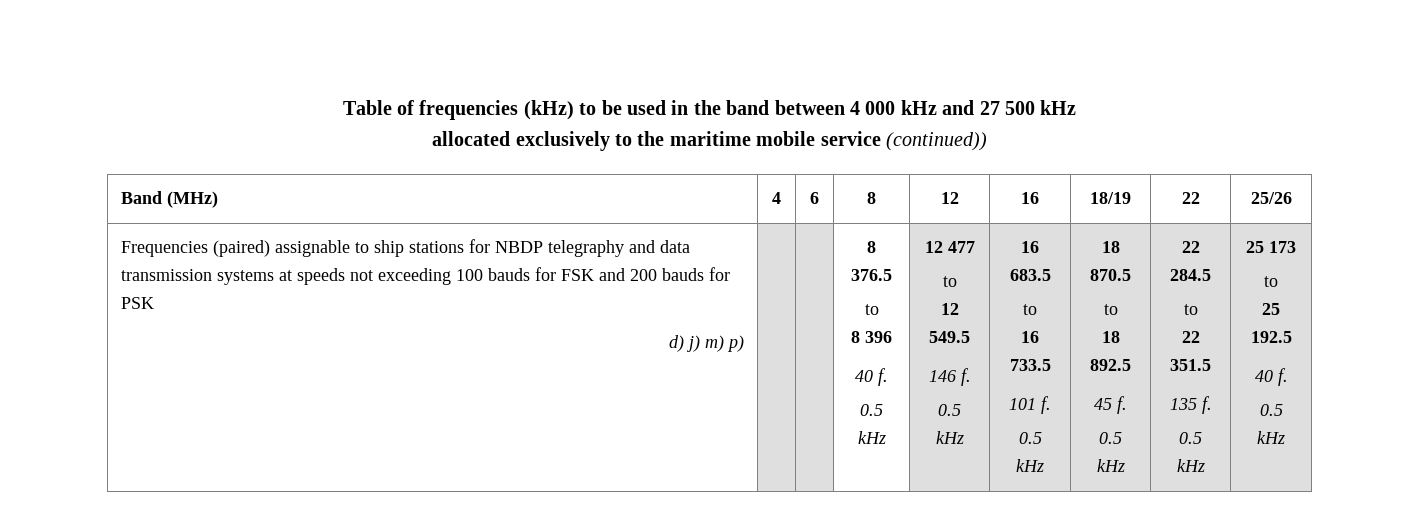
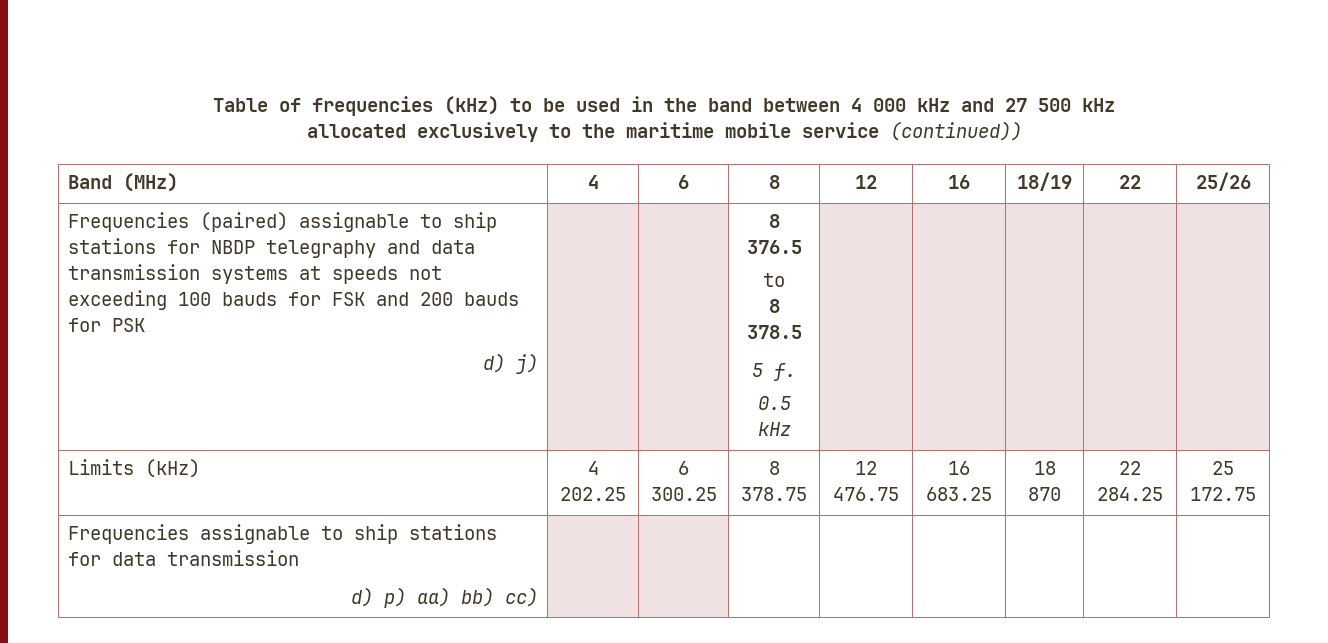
- d) j) m) p)
+ d) j)
- 8 396
- 40 f.
- 0.5 kHz | 12 477
- to
- 12 549.5
- 146 f.
- 0.5 kHz | 16 683.5
- to
- 16 733.5
- 101 f.
- 0.5 kHz | 18 870.5
- to
- 18 892.5
- 45 f.
- 0.5 kHz | 22 284.5
- to
- 22 351.5
- 135 f.
- 0.5 kHz | 25 173
- to
- 25 192.5
- 40 f.
- 0.5 kHz
+ 8 378.5
+ 5 f.
+ 0.5 kHz | | | | |
+ Limits (kHz) | 4 202.25 | 6 300.25 | 8 378.75 | 12 476.75 | 16 683.25 | 18 870 | 22 284.25 | 25 172.75
+ Frequencies assignable to ship stations for data transmission
+ d) p) aa) bb) cc) | | | | | | | |

